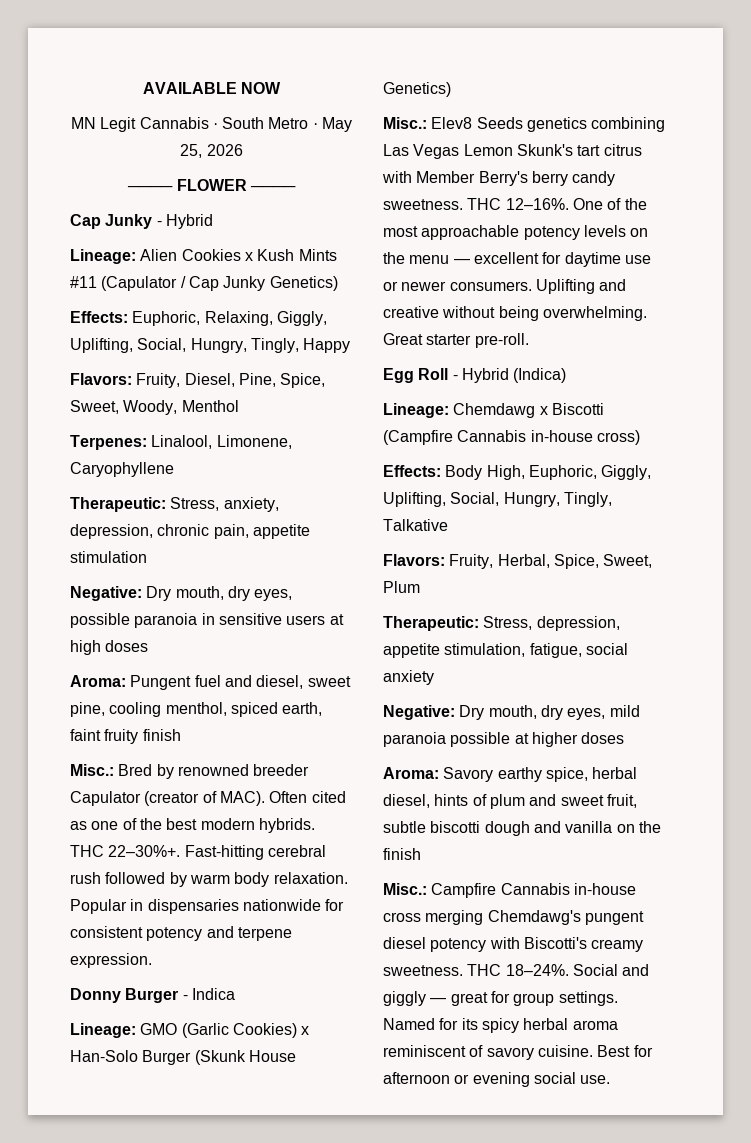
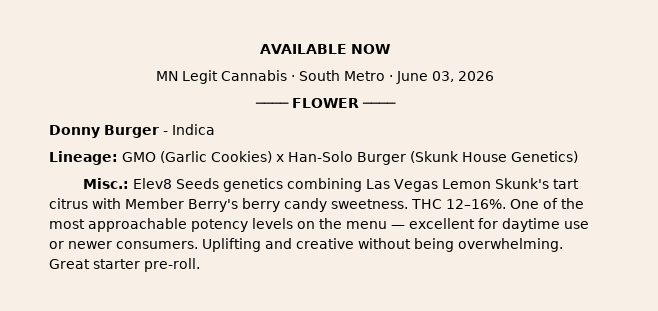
- MN Legit Cannabis · South Metro · May 25, 2026
+ MN Legit Cannabis · South Metro · June 03, 2026
- Cap Junky - Hybrid
- Lineage: Alien Cookies x Kush Mints #11 (Capulator / Cap Junky Genetics)
- Effects: Euphoric, Relaxing, Giggly, Uplifting, Social, Hungry, Tingly, Happy
- Flavors: Fruity, Diesel, Pine, Spice, Sweet, Woody, Menthol
- Terpenes: Linalool, Limonene, Caryophyllene
- Therapeutic: Stress, anxiety, depression, chronic pain, appetite stimulation
- Negative: Dry mouth, dry eyes, possible paranoia in sensitive users at high doses
- Aroma: Pungent fuel and diesel, sweet pine, cooling menthol, spiced earth, faint fruity finish
- Misc.: Bred by renowned breeder Capulator (creator of MAC). Often cited as one of the best modern hybrids. THC 22–30%+. Fast-hitting cerebral rush followed by warm body relaxation. Popular in dispensaries nationwide for consistent potency and terpene expression.
- Egg Roll - Hybrid (Indica)
- Lineage: Chemdawg x Biscotti (Campfire Cannabis in-house cross)
- Effects: Body High, Euphoric, Giggly, Uplifting, Social, Hungry, Tingly, Talkative
- Flavors: Fruity, Herbal, Spice, Sweet, Plum
- Therapeutic: Stress, depression, appetite stimulation, fatigue, social anxiety
- Negative: Dry mouth, dry eyes, mild paranoia possible at higher doses
- Aroma: Savory earthy spice, herbal diesel, hints of plum and sweet fruit, subtle biscotti dough and vanilla on the finish
- Misc.: Campfire Cannabis in-house cross merging Chemdawg's pungent diesel potency with Biscotti's creamy sweetness. THC 18–24%. Social and giggly — great for group settings. Named for its spicy herbal aroma reminiscent of savory cuisine. Best for afternoon or evening social use.

